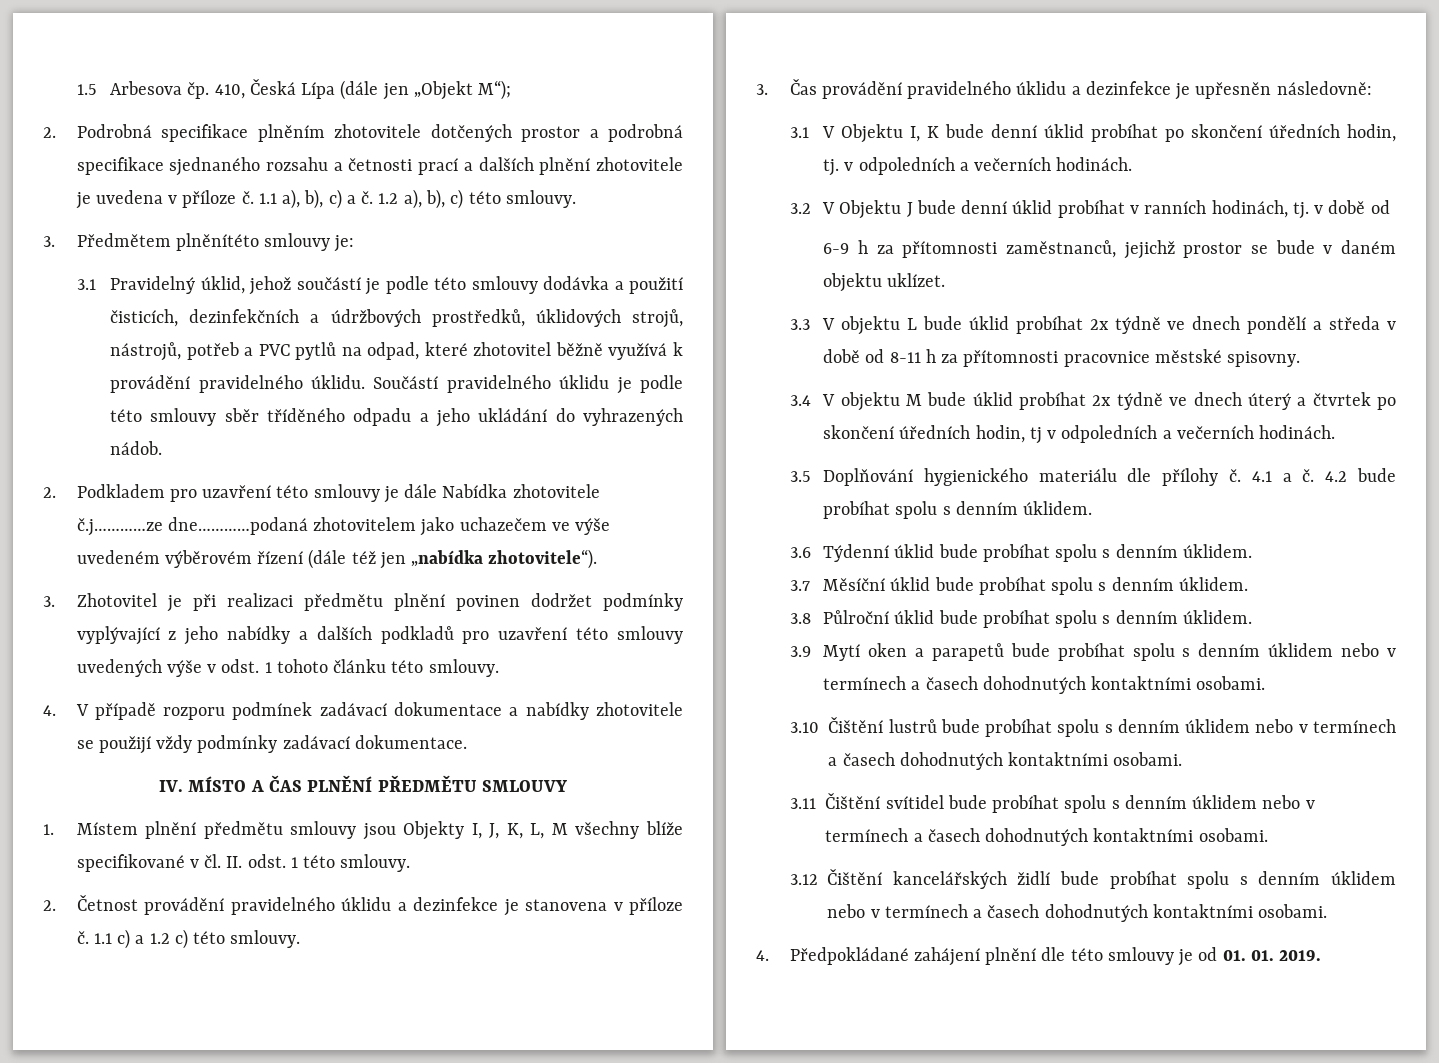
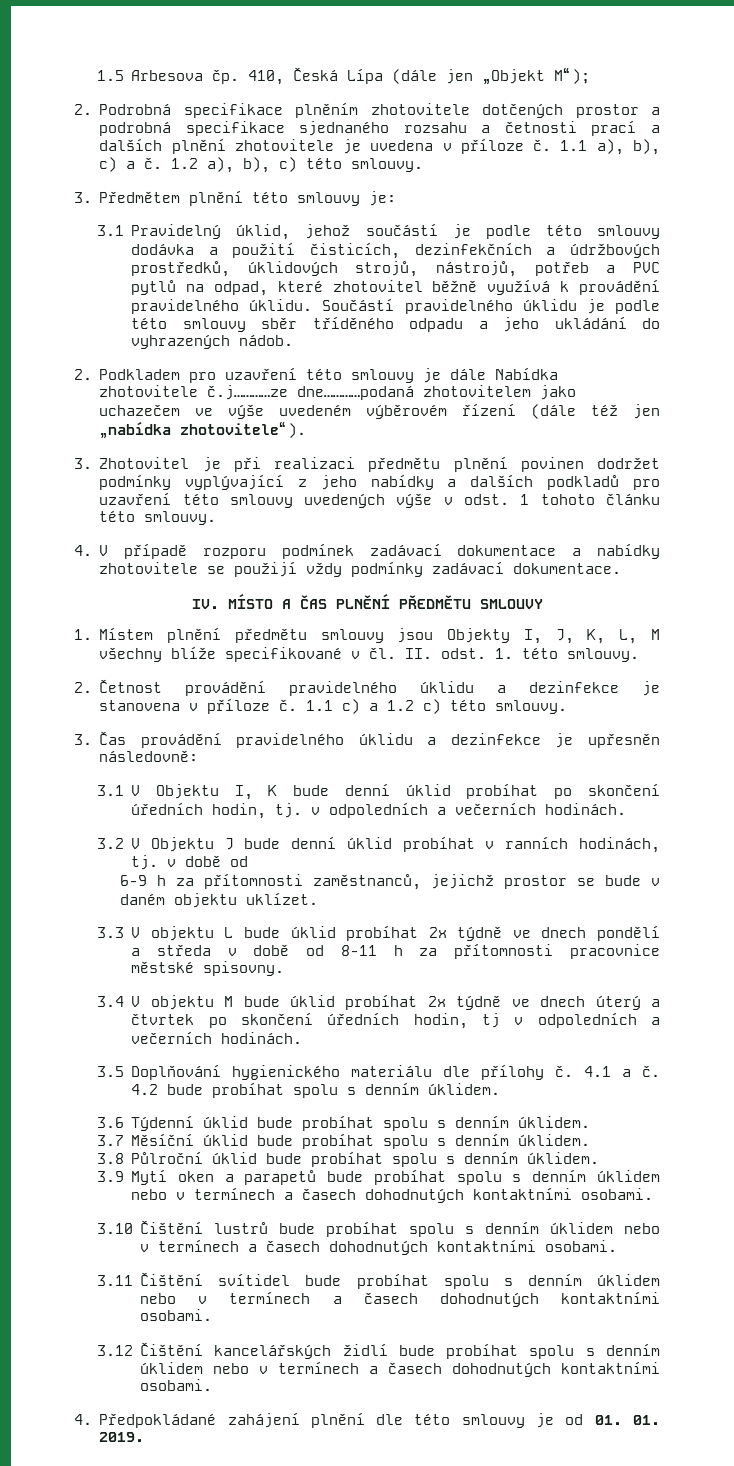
- 3. Předmětem plněnítéto smlouvy je:
+ 3. Předmětem plnění této smlouvy je:
- 1. Místem plnění předmětu smlouvy jsou Objekty I, J, K, L, M všechny blíže specifikované v čl. II. odst. 1 této smlouvy.
+ 1. Místem plnění předmětu smlouvy jsou Objekty I, J, K, L, M všechny blíže specifikované v čl. II. odst. 1. této smlouvy.

